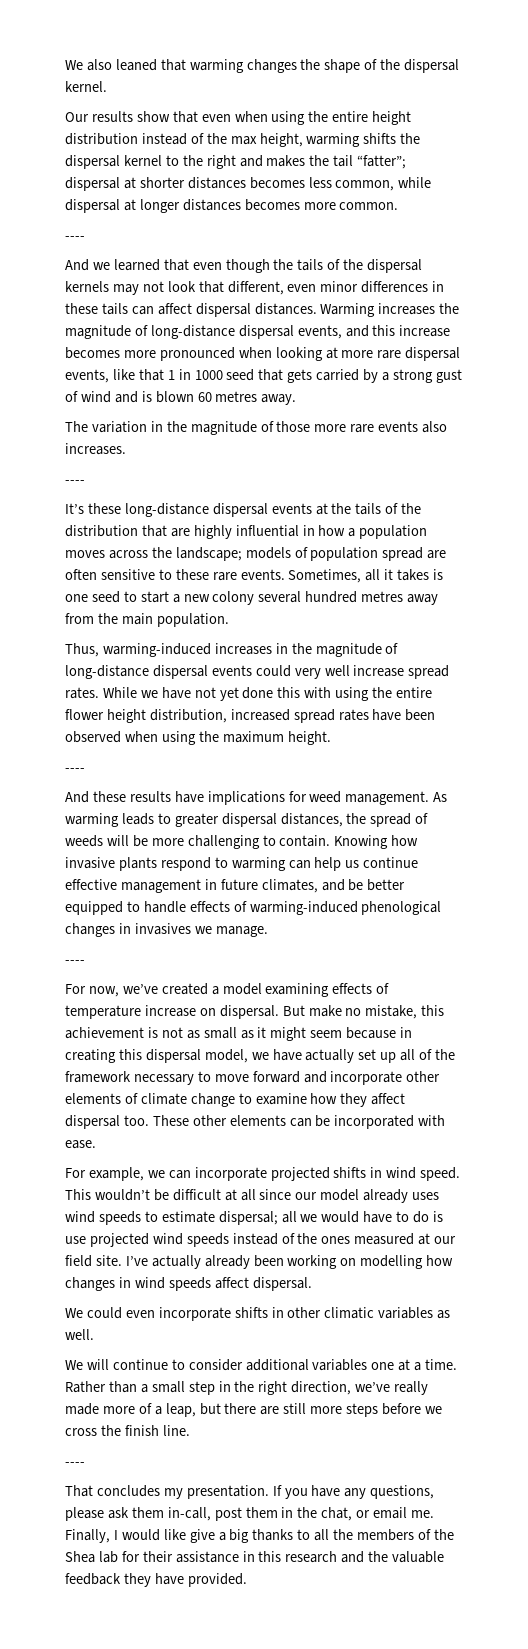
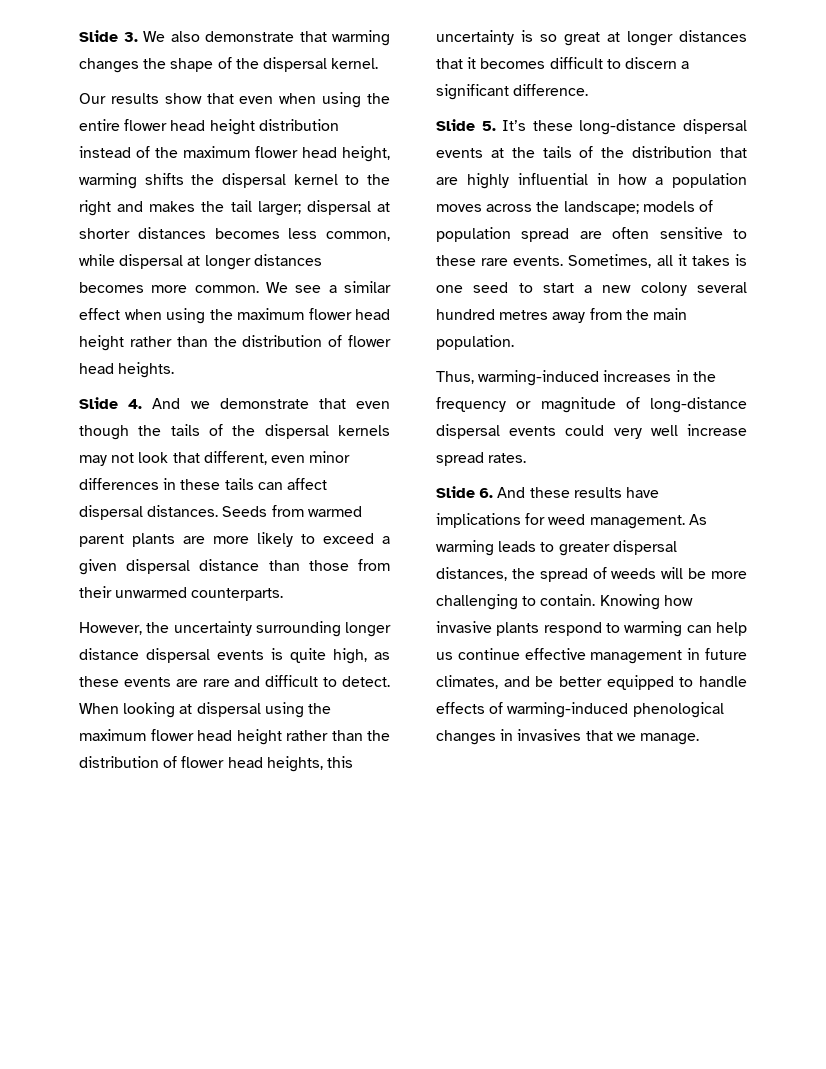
- We also leaned that warming changes the shape of the dispersal kernel.
+ Slide 3. We also demonstrate that warming changes the shape of the dispersal kernel.
- Our results show that even when using the entire height distribution instead of the max height, warming shifts the dispersal kernel to the right and makes the tail “fatter”;
+ Our results show that even when using the entire flower head height distribution instead of the maximum flower head height, warming shifts the dispersal kernel to the right and makes the tail larger;
- dispersal at shorter distances becomes less common, while dispersal at longer distances becomes more common.
- ----
- And we learned that even though the tails of the dispersal kernels may not look that different, even minor differences in these tails can affect dispersal distances.
+ dispersal at shorter distances becomes less common, while dispersal at longer distances becomes more common. We see a similar effect when using the maximum flower head height rather than the distribution of flower head heights.
+ Slide 4. And we demonstrate that even though the tails of the dispersal kernels may not look that different, even minor differences in these tails can affect dispersal distances.
- Warming increases the magnitude of long-distance dispersal events, and this increase becomes more pronounced when looking at more rare dispersal events, like that 1 in 1000 seed that gets carried by a strong gust of wind and is blown 60 metres away.
- The variation in the magnitude of those more rare events also increases.
- ----
- It’s these long-distance dispersal events at the tails of the distribution that are highly influential in how a population moves across the landscape; models of population spread are often sensitive to these rare events.
+ Seeds from warmed parent plants are more likely to exceed a given dispersal distance than those from their unwarmed counterparts.
+ However, the uncertainty surrounding longer distance dispersal events is quite high, as these events are rare and difficult to detect. When looking at dispersal using the maximum flower head height rather than the distribution of flower head heights, this uncertainty is so great at longer distances that it becomes difficult to discern a significant difference.
+ Slide 5. It’s these long-distance dispersal events at the tails of the distribution that are highly influential in how a population moves across the landscape; models of population spread are often sensitive to these rare events.
- Thus, warming-induced increases in the magnitude of long-distance dispersal events could very well increase spread rates. While we have not yet done this with using the entire flower height distribution, increased spread rates have been observed when using the maximum height.
- ----
- And these results have implications for weed management.
+ Thus, warming-induced increases in the frequency or magnitude of long-distance dispersal events could very well increase spread rates.
+ Slide 6. And these results have implications for weed management.
- Knowing how invasive plants respond to warming can help us continue effective management in future climates, and be better equipped to handle effects of warming-induced phenological changes in invasives we manage.
- ----
- For now, we’ve created a model examining effects of temperature increase on dispersal. But make no mistake, this achievement is not as small as it might seem because in creating this dispersal model, we have actually set up all of the framework necessary to move forward and incorporate other elements of climate change to examine how they affect dispersal too. These other elements can be incorporated with ease.
- For example, we can incorporate projected shifts in wind speed. This wouldn’t be difficult at all since our model already uses wind speeds to estimate dispersal; all we would have to do is use projected wind speeds instead of the ones measured at our field site. I’ve actually already been working on modelling how changes in wind speeds affect dispersal.
- We could even incorporate shifts in other climatic variables as well.
- We will continue to consider additional variables one at a time. Rather than a small step in the right direction, we’ve really made more of a leap, but there are still more steps before we cross the finish line.
- ----
- That concludes my presentation. If you have any questions, please ask them in-call, post them in the chat, or email me. Finally, I would like give a big thanks to all the members of the Shea lab for their assistance in this research and the valuable feedback they have provided.
+ Knowing how invasive plants respond to warming can help us continue effective management in future climates, and be better equipped to handle effects of warming-induced phenological changes in invasives that we manage.

